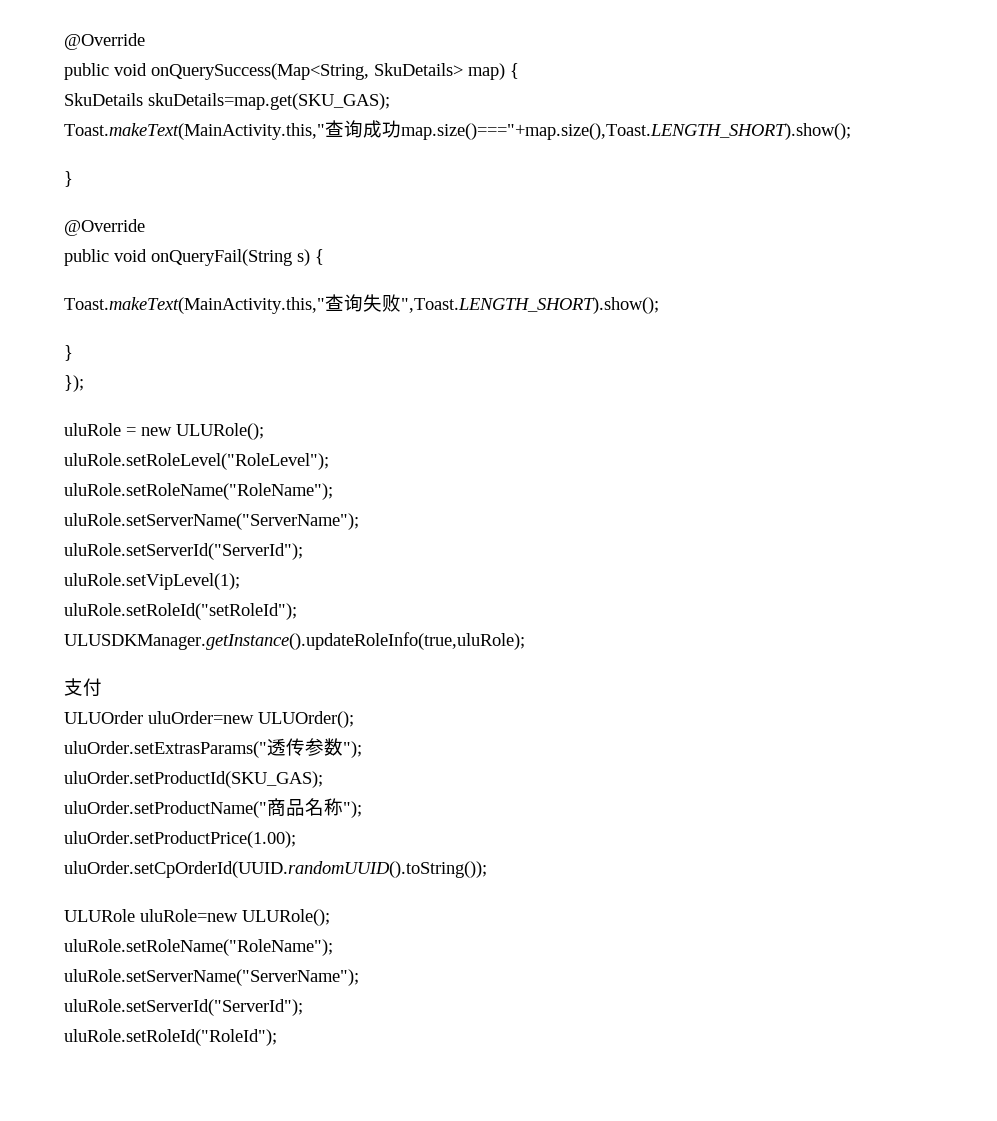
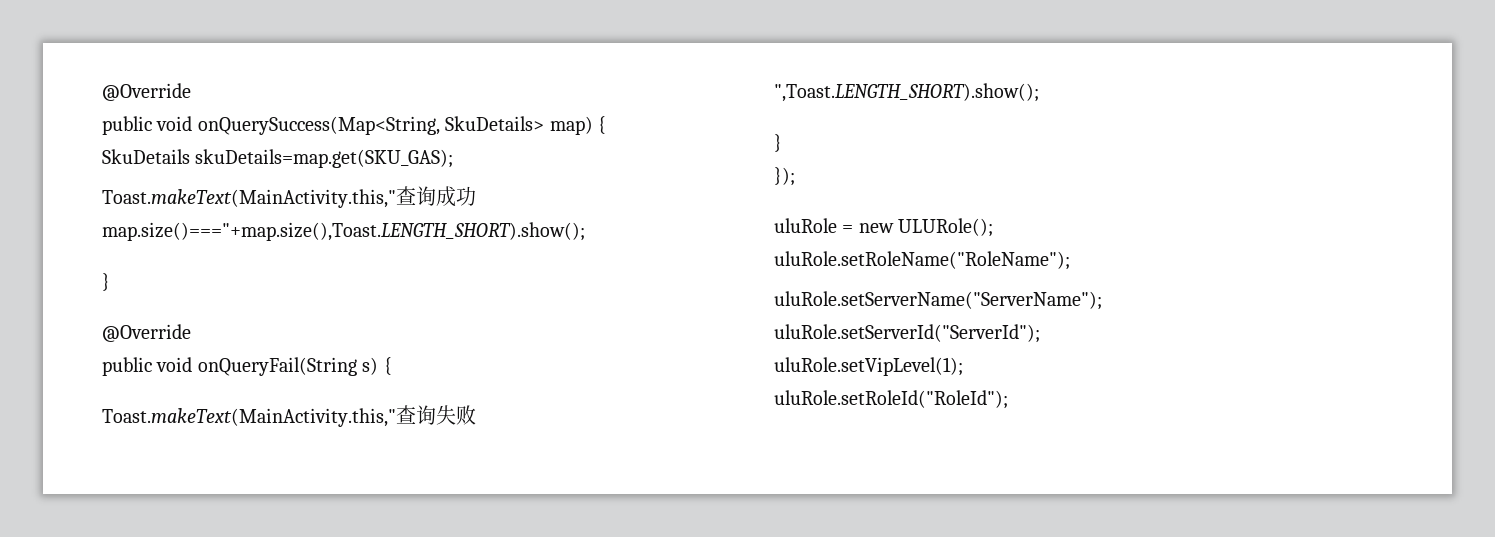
- uluRole.setRoleLevel("RoleLevel");
- uluRole.setRoleId("setRoleId");
- ULUSDKManager.getInstance().updateRoleInfo(true,uluRole);
- 支付
- ULUOrder uluOrder=new ULUOrder();
- uluOrder.setExtrasParams("透传参数");
- uluOrder.setProductId(SKU_GAS);
- uluOrder.setProductName("商品名称");
- uluOrder.setProductPrice(1.00);
- uluOrder.setCpOrderId(UUID.randomUUID().toString());
- ULURole uluRole=new ULURole();
- uluRole.setRoleName("RoleName");
- uluRole.setServerName("ServerName");
- uluRole.setServerId("ServerId");

